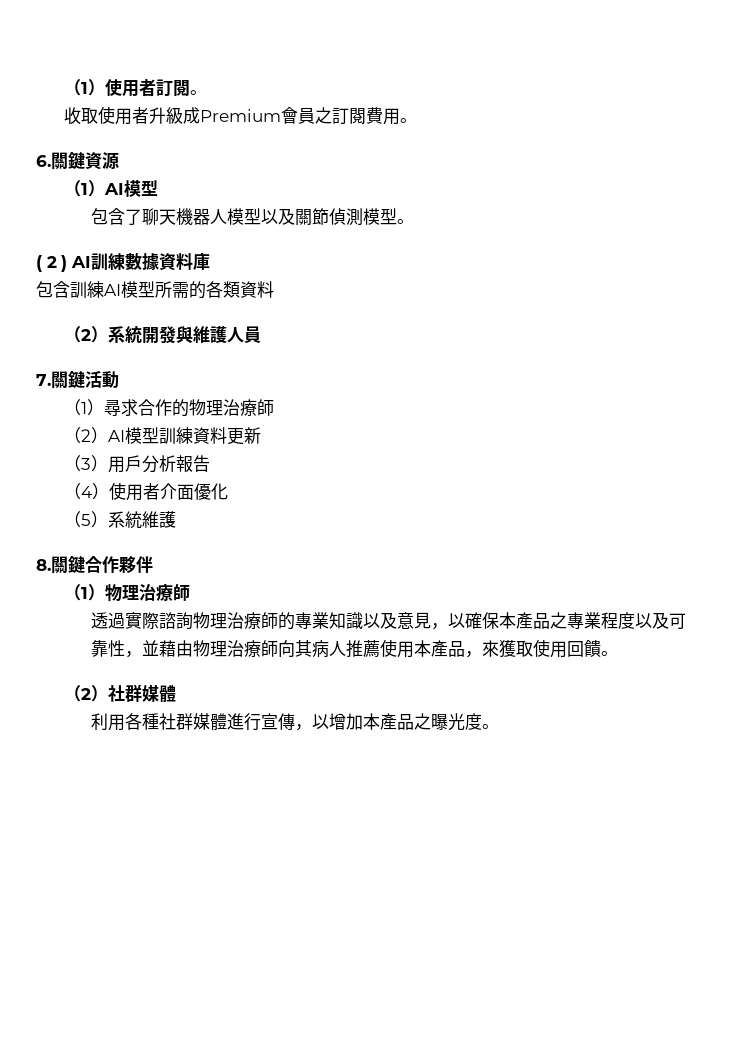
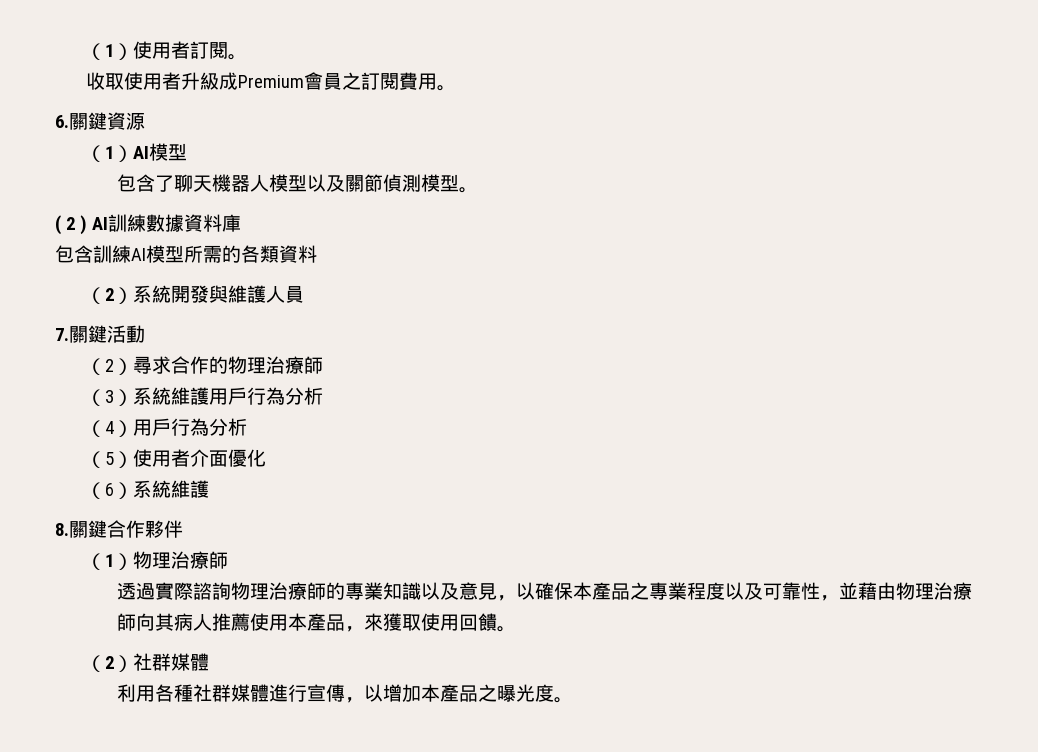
- （1）尋求合作的物理治療師
+ （2）尋求合作的物理治療師
- （2）AI模型訓練資料更新
- （3）用戶分析報告
- （4）使用者介面優化
+ （3）系統維護用戶行為分析
+ （4）用戶行為分析
+ （5）使用者介面優化
- （5）系統維護
+ （6）系統維護

